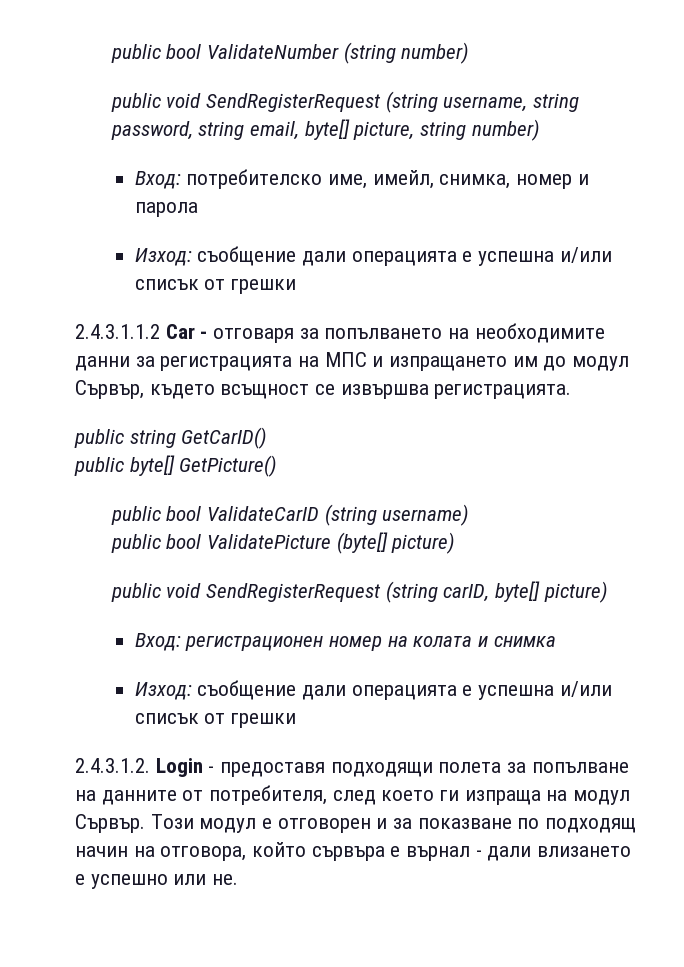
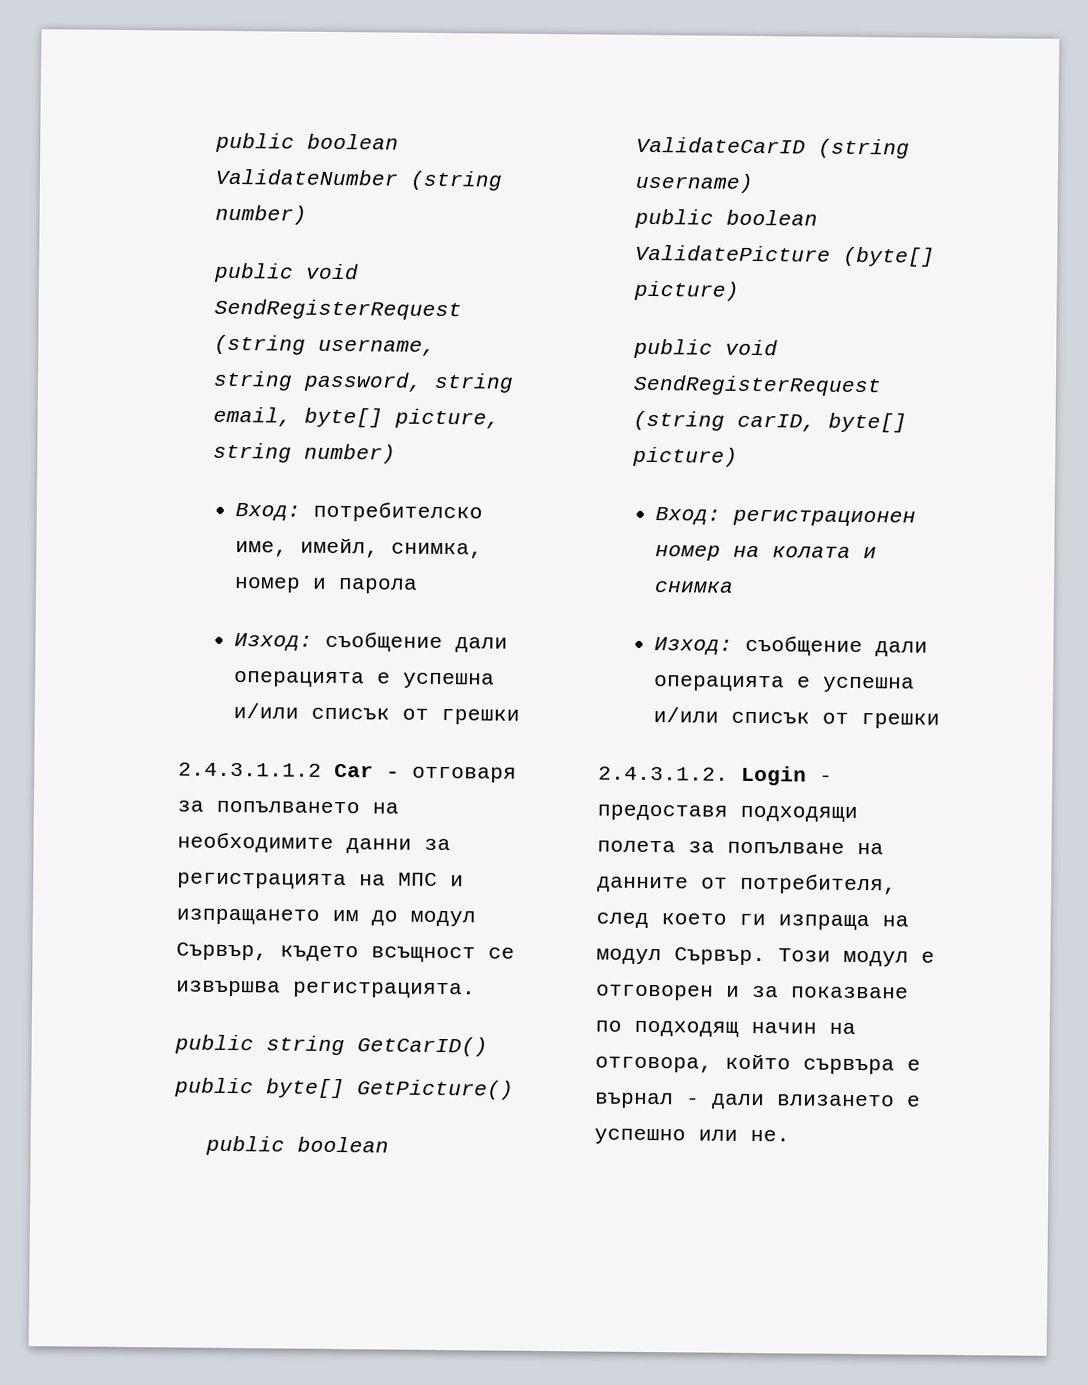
- public bool ValidateNumber (string number)
+ public boolean ValidateNumber (string number)
- public bool ValidateCarID (string username)
+ public boolean ValidateCarID (string username)
- public bool ValidatePicture (byte[] picture)
+ public boolean ValidatePicture (byte[] picture)

